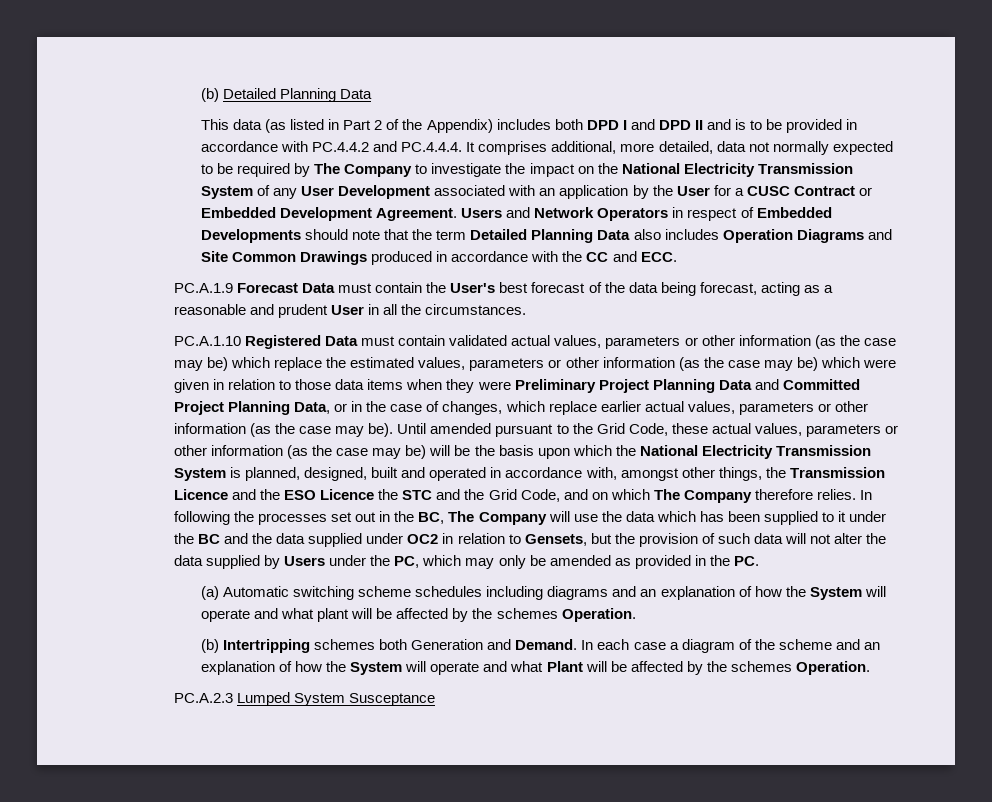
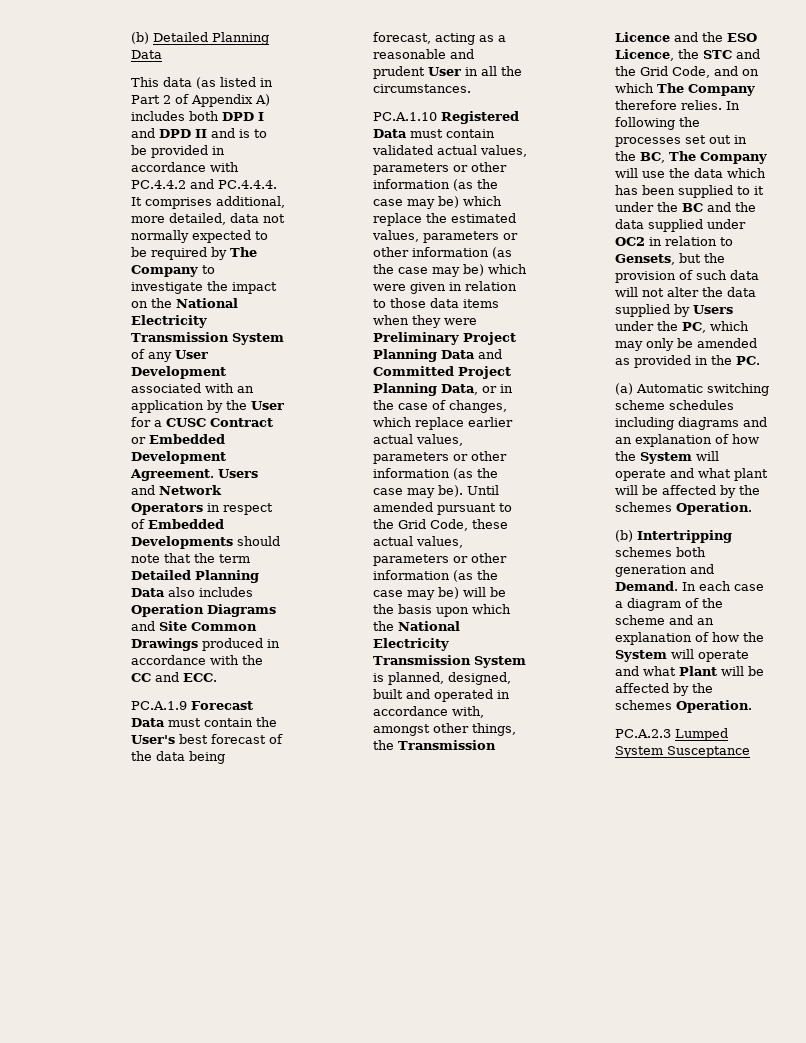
- This data (as listed in Part 2 of the Appendix) includes both DPD I and DPD II and is to be provided in accordance with PC.4.4.2 and PC.4.4.4. It comprises additional, more detailed, data not normally expected to be required by The Company to investigate the impact on the National Electricity Transmission System of any User Development associated with an application by the User for a CUSC Contract or Embedded Development Agreement.
+ This data (as listed in Part 2 of Appendix A) includes both DPD I and DPD II and is to be provided in accordance with PC.4.4.2 and PC.4.4.4. It comprises additional, more detailed, data not normally expected to be required by The Company to investigate the impact on the National Electricity Transmission System of any User Development associated with an application by the User for a CUSC Contract or Embedded Development Agreement.
- Until amended pursuant to the Grid Code, these actual values, parameters or other information (as the case may be) will be the basis upon which the National Electricity Transmission System is planned, designed, built and operated in accordance with, amongst other things, the Transmission Licence and the ESO Licence the STC and the Grid Code, and on which The Company therefore relies.
+ Until amended pursuant to the Grid Code, these actual values, parameters or other information (as the case may be) will be the basis upon which the National Electricity Transmission System is planned, designed, built and operated in accordance with, amongst other things, the Transmission Licence and the ESO Licence, the STC and the Grid Code, and on which The Company therefore relies.
- (b) Intertripping schemes both Generation and Demand.
+ (b) Intertripping schemes both generation and Demand.

